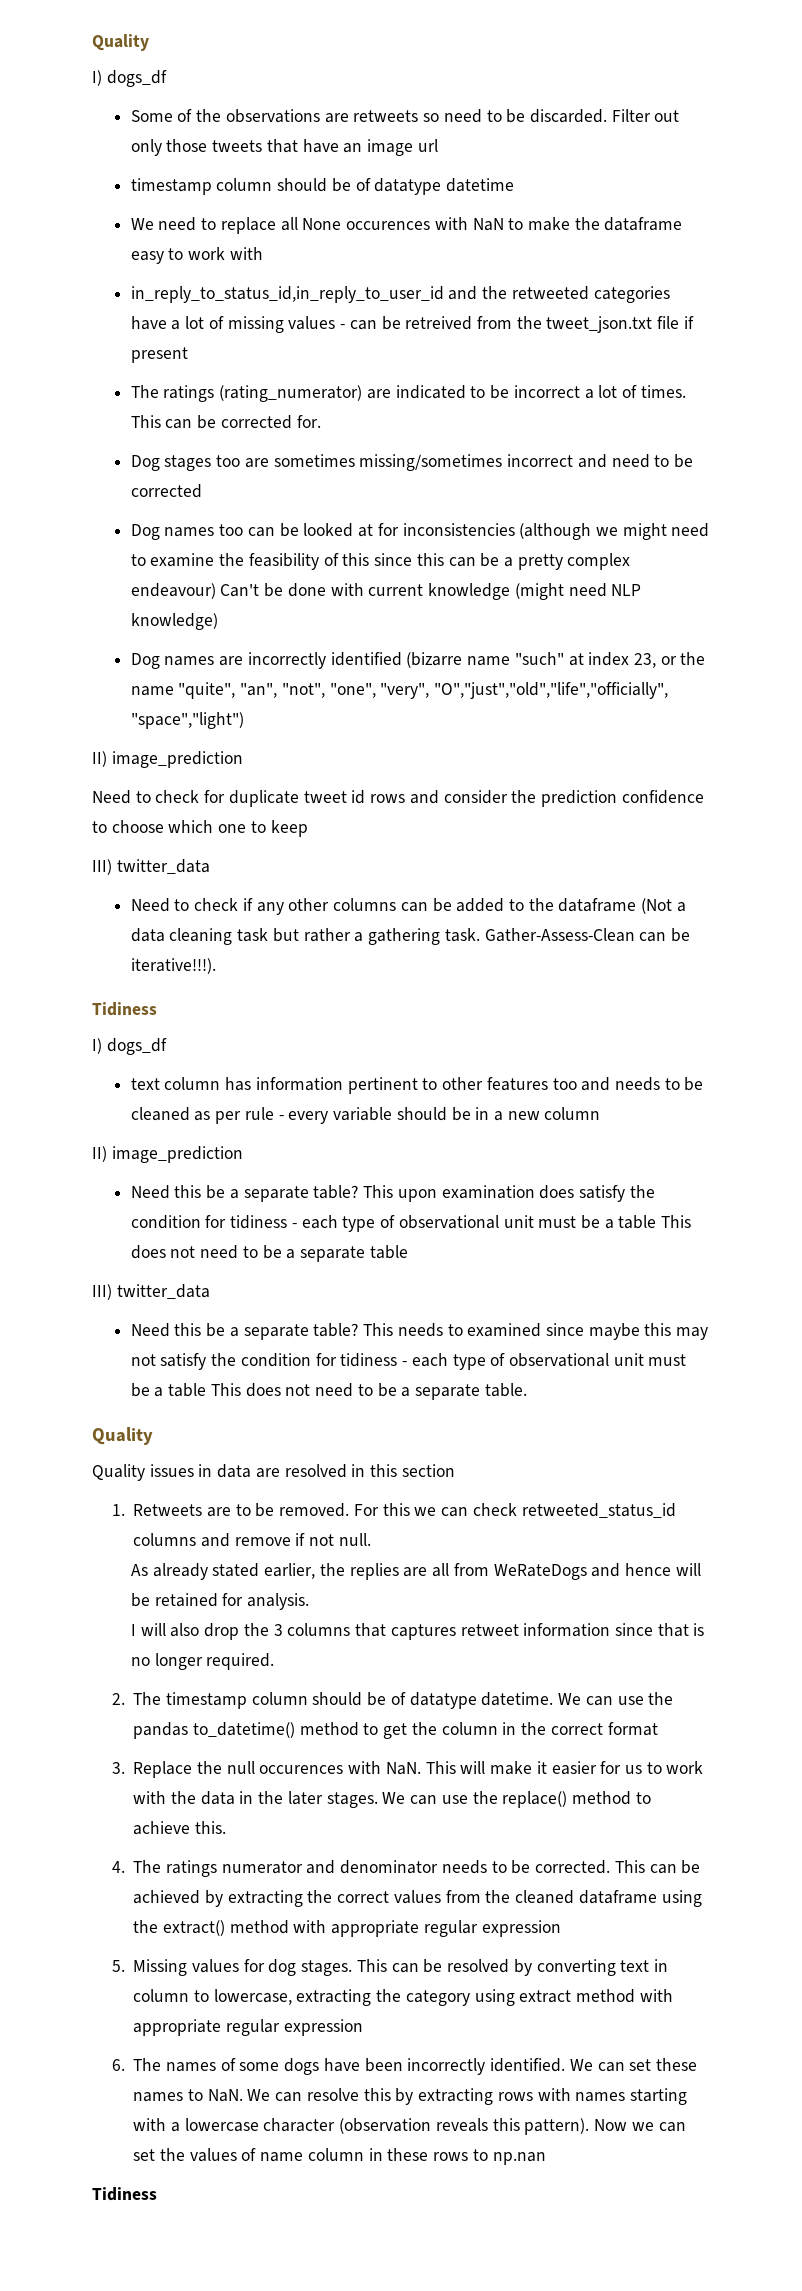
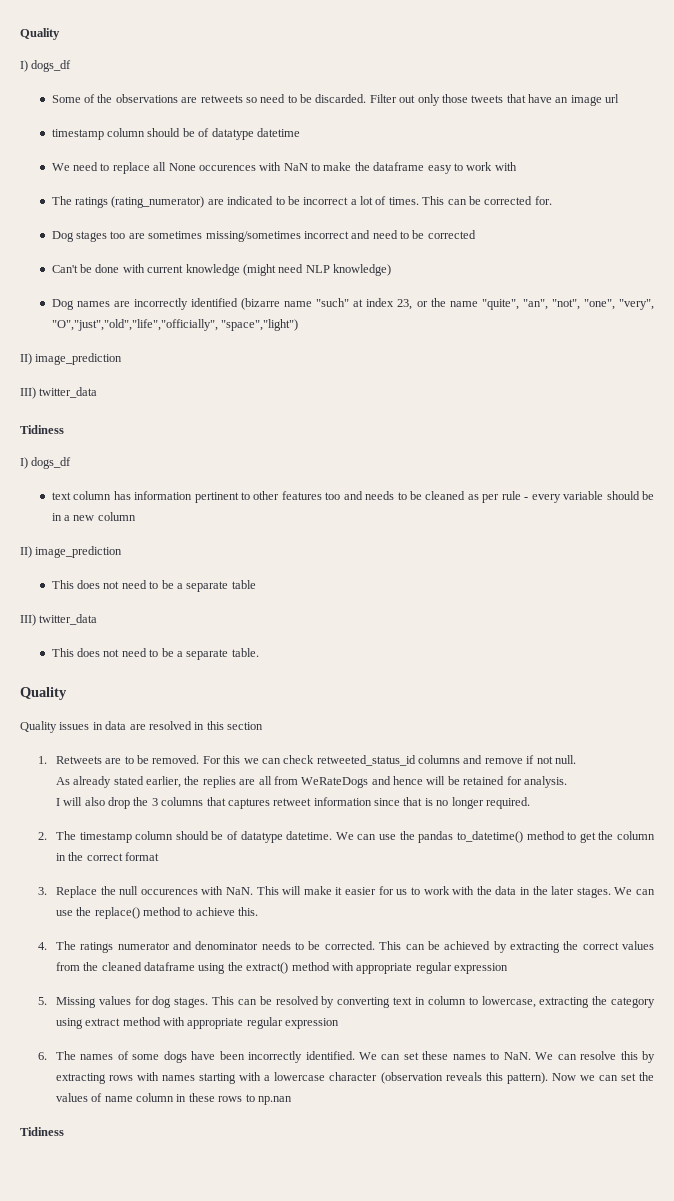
- in_reply_to_status_id,in_reply_to_user_id and the retweeted categories have a lot of missing values - can be retreived from the tweet_json.txt file if present
- Dog names too can be looked at for inconsistencies (although we might need to examine the feasibility of this since this can be a pretty complex endeavour) Can't be done with current knowledge (might need NLP knowledge)
+ Can't be done with current knowledge (might need NLP knowledge)
  Dog names are incorrectly identified (bizarre name "such" at index 23, or the name "quite", "an", "not", "one", "very", "O","just","old","life","officially", "space","light")
  II) image_prediction
- Need to check for duplicate tweet id rows and consider the prediction confidence to choose which one to keep
  III) twitter_data
- Need to check if any other columns can be added to the dataframe (Not a data cleaning task but rather a gathering task. Gather-Assess-Clean can be iterative!!!).
- Need this be a separate table? This upon examination does satisfy the condition for tidiness - each type of observational unit must be a table This does not need to be a separate table
+ This does not need to be a separate table
- Need this be a separate table? This needs to examined since maybe this may not satisfy the condition for tidiness - each type of observational unit must be a table This does not need to be a separate table.
+ This does not need to be a separate table.

